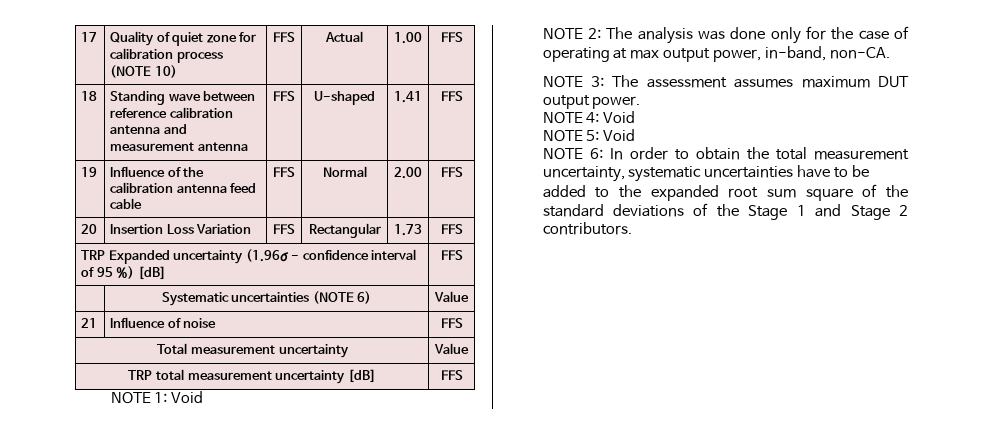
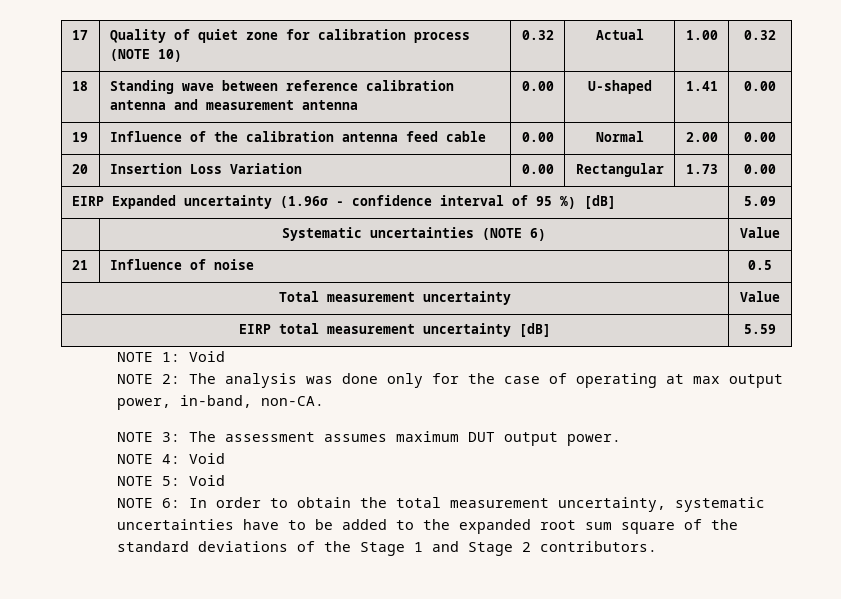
- 17 | Quality of quiet zone for calibration process (NOTE 10) | FFS | Actual | 1.00 | FFS
+ 17 | Quality of quiet zone for calibration process (NOTE 10) | 0.32 | Actual | 1.00 | 0.32
- 18 | Standing wave between reference calibration antenna and measurement antenna | FFS | U-shaped | 1.41 | FFS
+ 18 | Standing wave between reference calibration antenna and measurement antenna | 0.00 | U-shaped | 1.41 | 0.00
- 19 | Influence of the calibration antenna feed cable | FFS | Normal | 2.00 | FFS
+ 19 | Influence of the calibration antenna feed cable | 0.00 | Normal | 2.00 | 0.00
- 20 | Insertion Loss Variation | FFS | Rectangular | 1.73 | FFS
- TRP Expanded uncertainty (1.96σ - confidence interval of 95 %) [dB] | FFS
+ 20 | Insertion Loss Variation | 0.00 | Rectangular | 1.73 | 0.00
+ EIRP Expanded uncertainty (1.96σ - confidence interval of 95 %) [dB] | 5.09
- 21 | Influence of noise | FFS
+ 21 | Influence of noise | 0.5
- TRP total measurement uncertainty [dB] | FFS
+ EIRP total measurement uncertainty [dB] | 5.59

